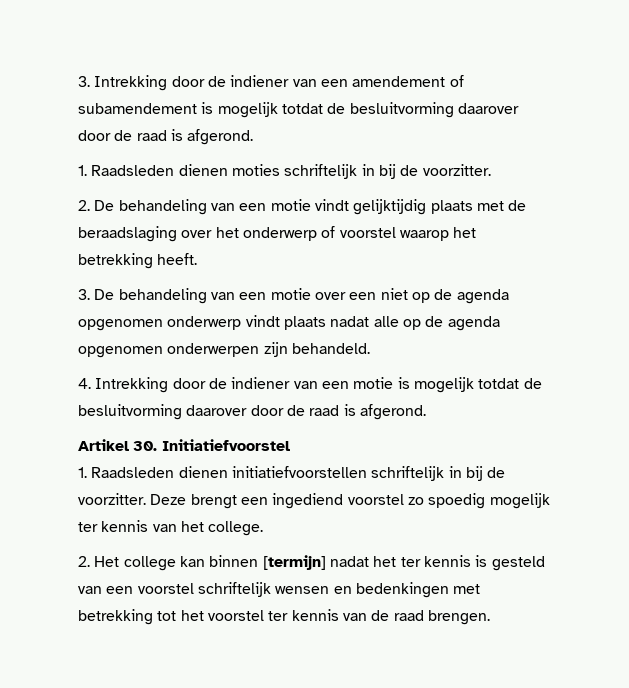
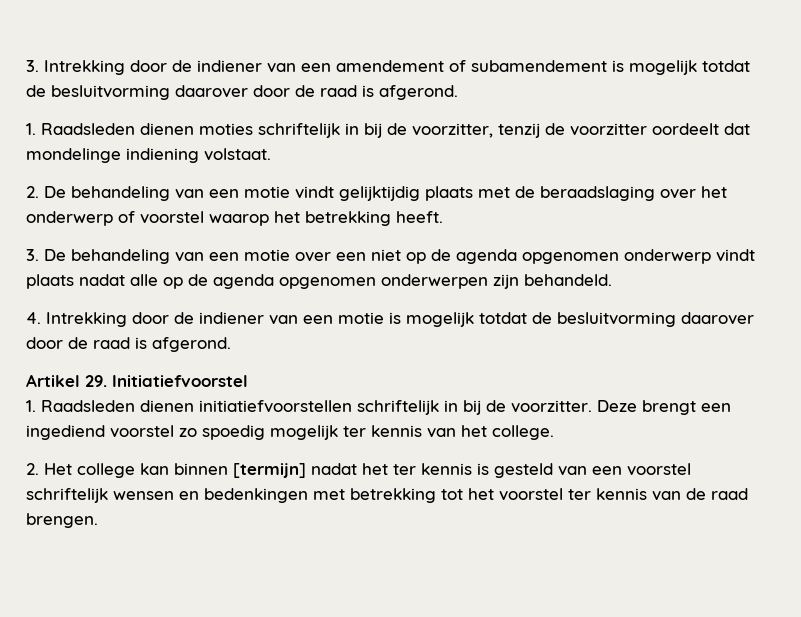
- 1. Raadsleden dienen moties schriftelijk in bij de voorzitter.
+ 1. Raadsleden dienen moties schriftelijk in bij de voorzitter, tenzij de voorzitter oordeelt dat mondelinge indiening volstaat.
- Artikel 30. Initiatiefvoorstel
+ Artikel 29. Initiatiefvoorstel

